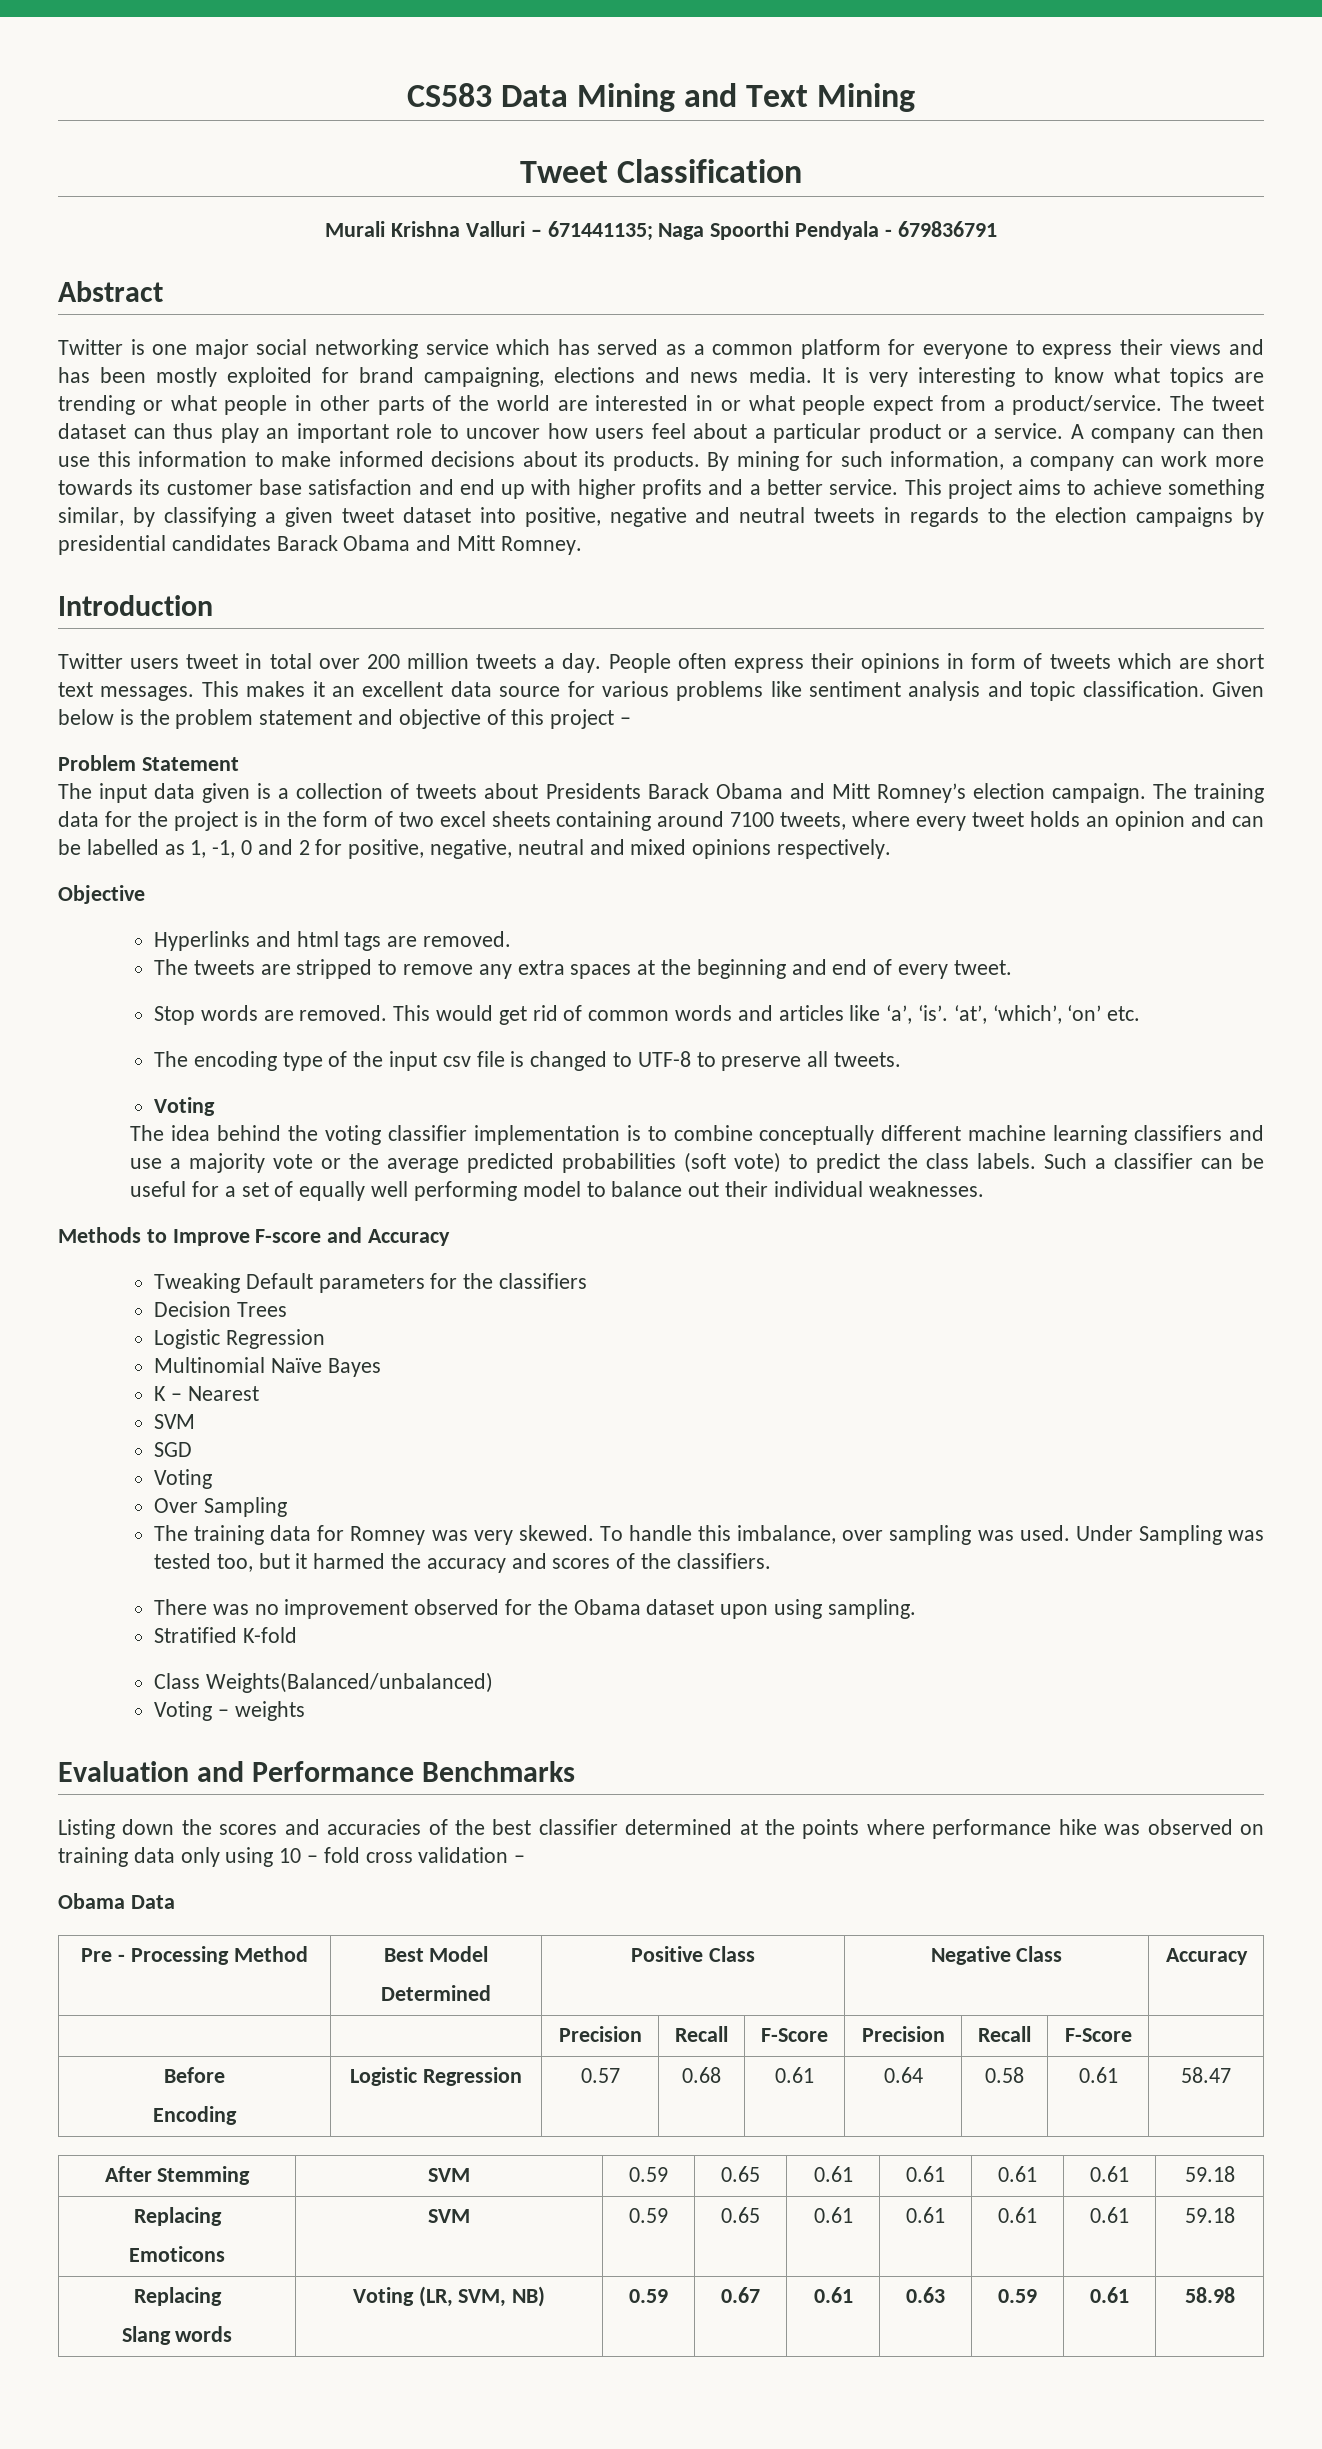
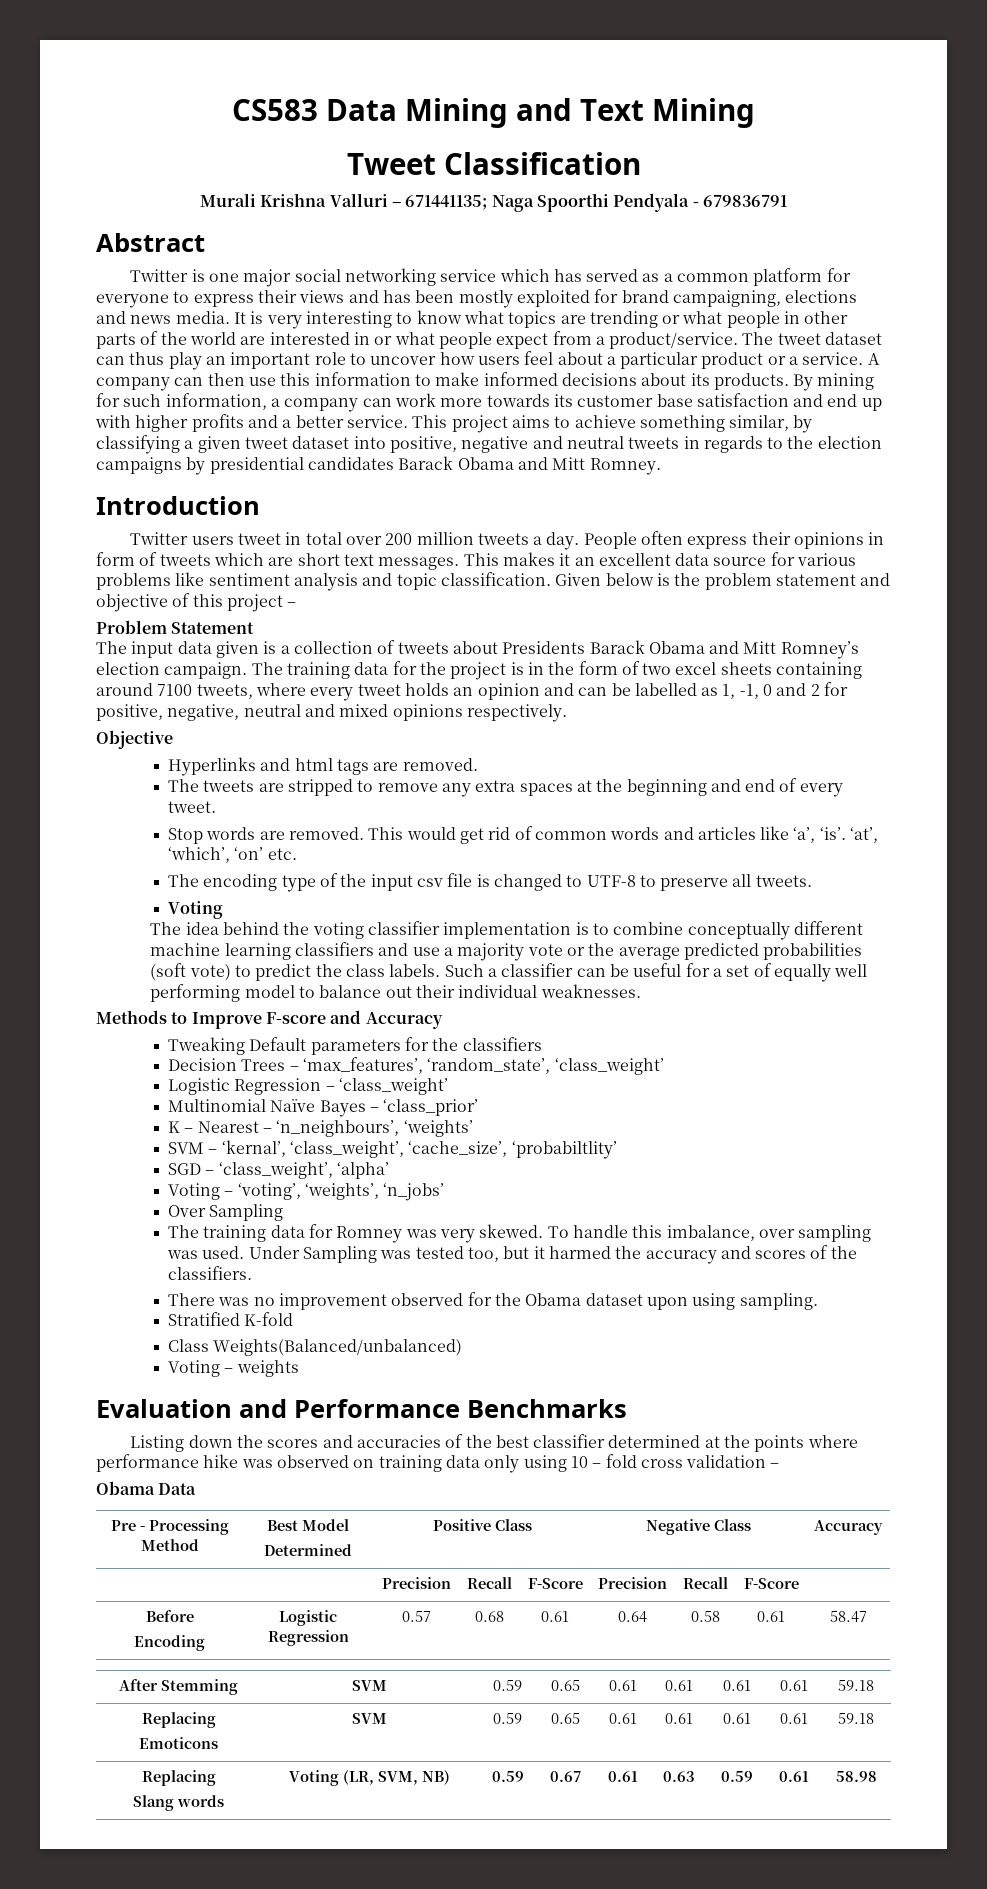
- Decision Trees
- Logistic Regression
+ Decision Trees – ‘max_features’, ‘random_state’, ‘class_weight’
+ Logistic Regression – ‘class_weight’
- Multinomial Naïve Bayes
+ Multinomial Naïve Bayes – ‘class_prior’
- K – Nearest
- SVM
- SGD
- Voting
+ K – Nearest – ‘n_neighbours’, ‘weights’
+ SVM – ‘kernal’, ‘class_weight’, ‘cache_size’, ‘probabiltlity’
+ SGD – ‘class_weight’, ‘alpha’
+ Voting – ‘voting’, ‘weights’, ‘n_jobs’

